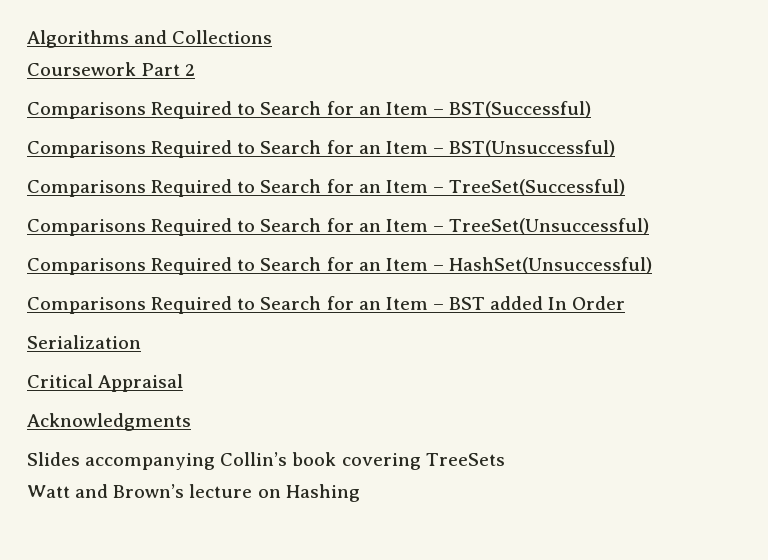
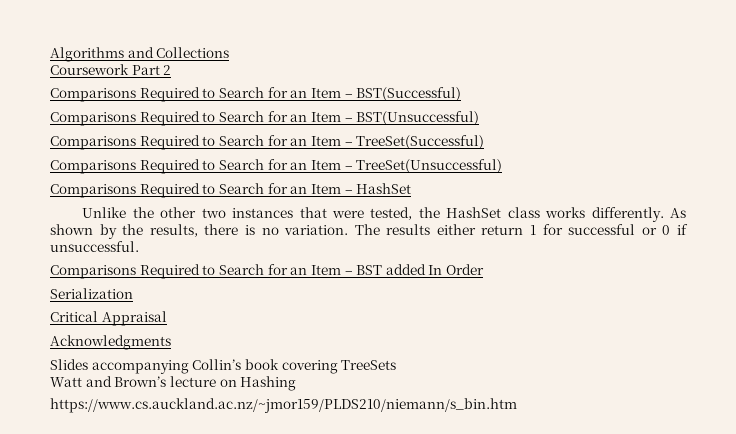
- Comparisons Required to Search for an Item – HashSet(Unsuccessful)
+ Comparisons Required to Search for an Item – HashSet
+ Unlike the other two instances that were tested, the HashSet class works differently. As shown by the results, there is no variation. The results either return 1 for successful or 0 if unsuccessful.
+ https://www.cs.auckland.ac.nz/~jmor159/PLDS210/niemann/s_bin.htm

